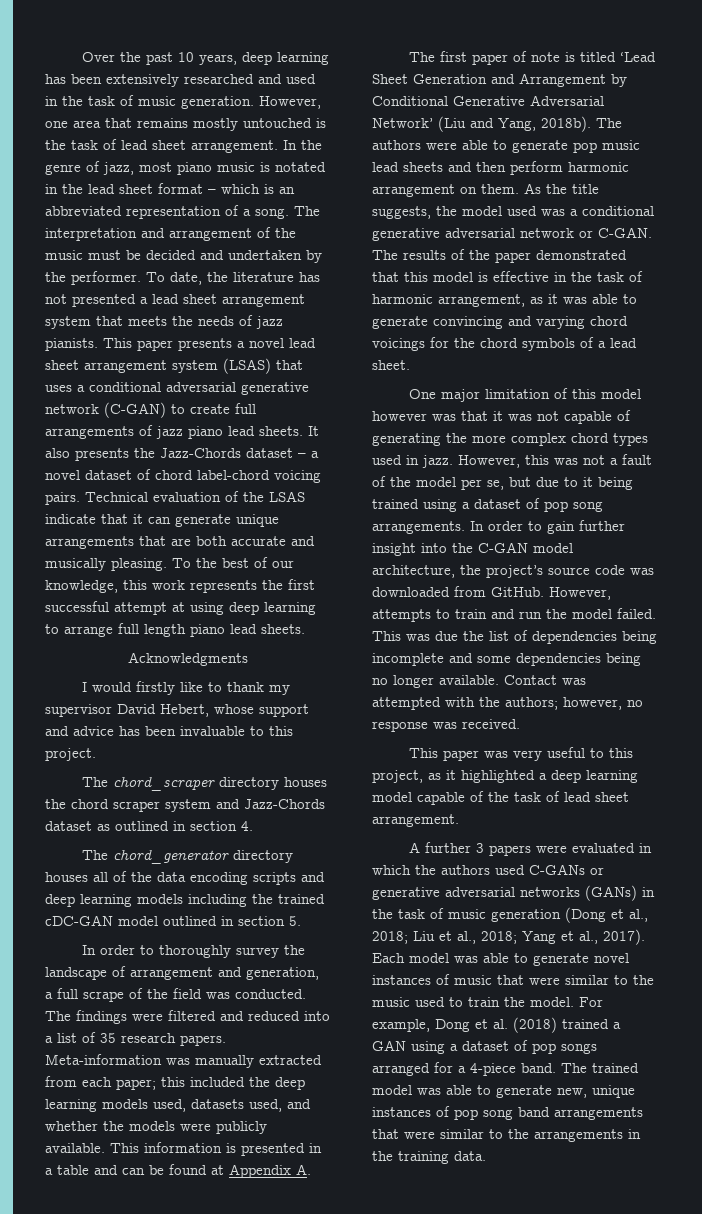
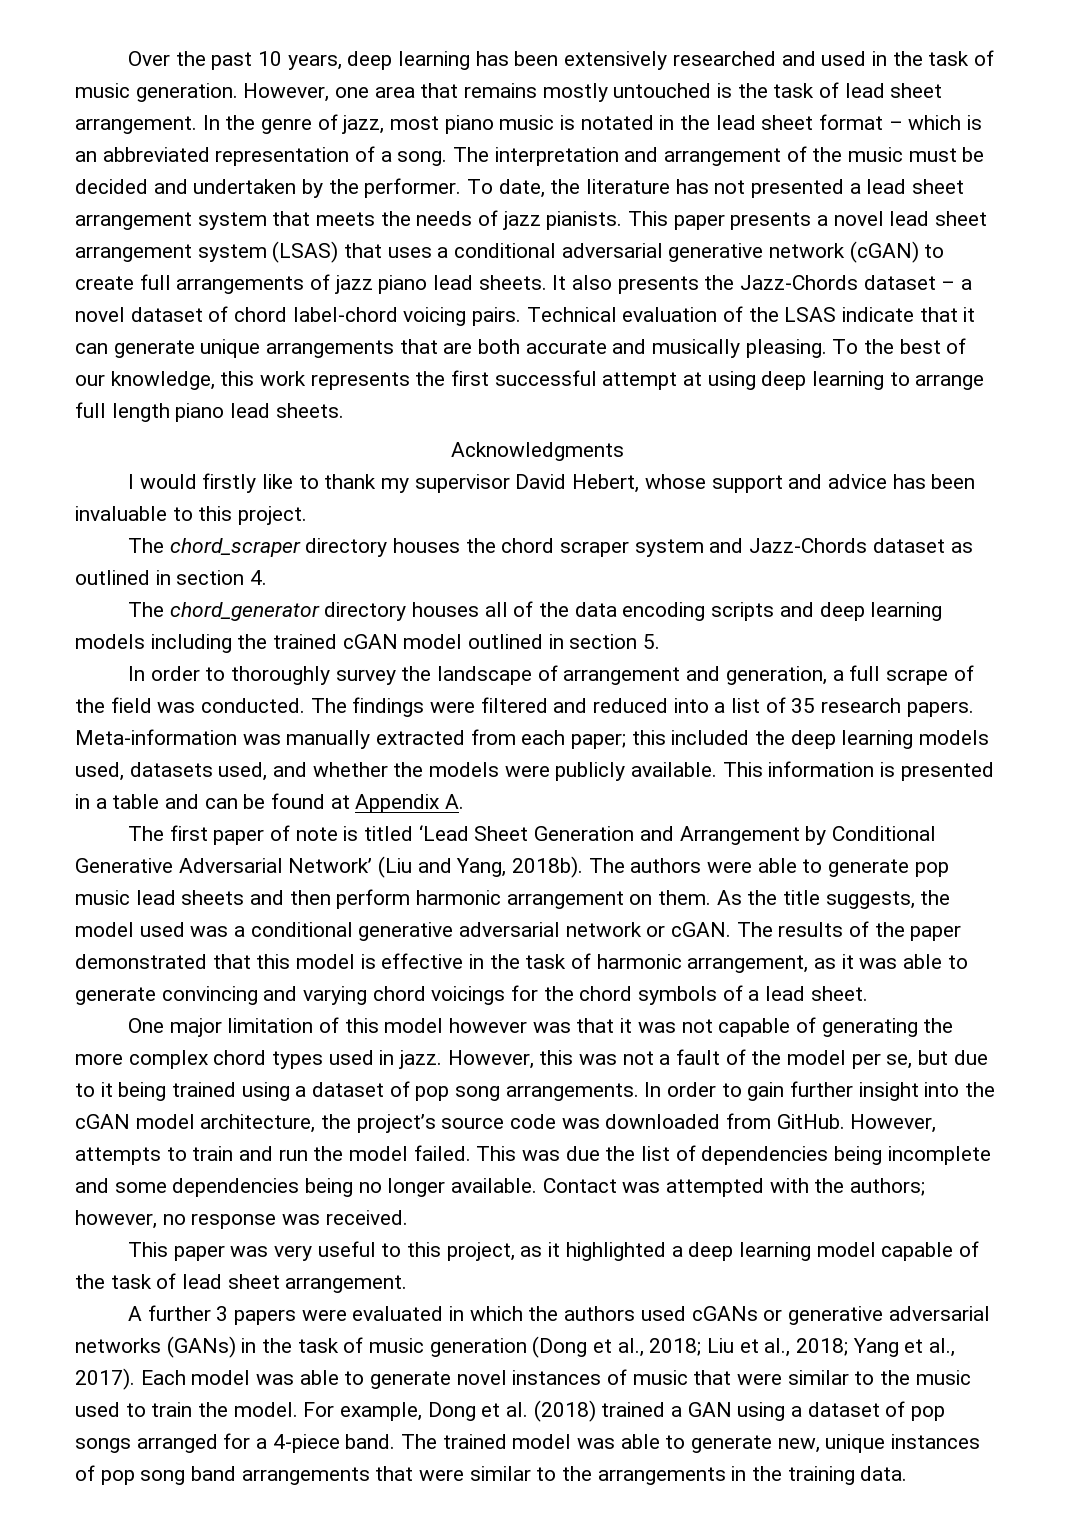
- This paper presents a novel lead sheet arrangement system (LSAS) that uses a conditional adversarial generative network (C-GAN) to create full arrangements of jazz piano lead sheets.
+ This paper presents a novel lead sheet arrangement system (LSAS) that uses a conditional adversarial generative network (cGAN) to create full arrangements of jazz piano lead sheets.
- The chord_generator directory houses all of the data encoding scripts and deep learning models including the trained cDC-GAN model outlined in section 5.
+ The chord_generator directory houses all of the data encoding scripts and deep learning models including the trained cGAN model outlined in section 5.
- As the title suggests, the model used was a conditional generative adversarial network or C-GAN.
+ As the title suggests, the model used was a conditional generative adversarial network or cGAN.
- In order to gain further insight into the C-GAN model architecture, the project’s source code was downloaded from GitHub.
+ In order to gain further insight into the cGAN model architecture, the project’s source code was downloaded from GitHub.
- A further 3 papers were evaluated in which the authors used C-GANs or generative adversarial networks (GANs) in the task of music generation (Dong et al., 2018; Liu et al., 2018; Yang et al., 2017).
+ A further 3 papers were evaluated in which the authors used cGANs or generative adversarial networks (GANs) in the task of music generation (Dong et al., 2018; Liu et al., 2018; Yang et al., 2017).

